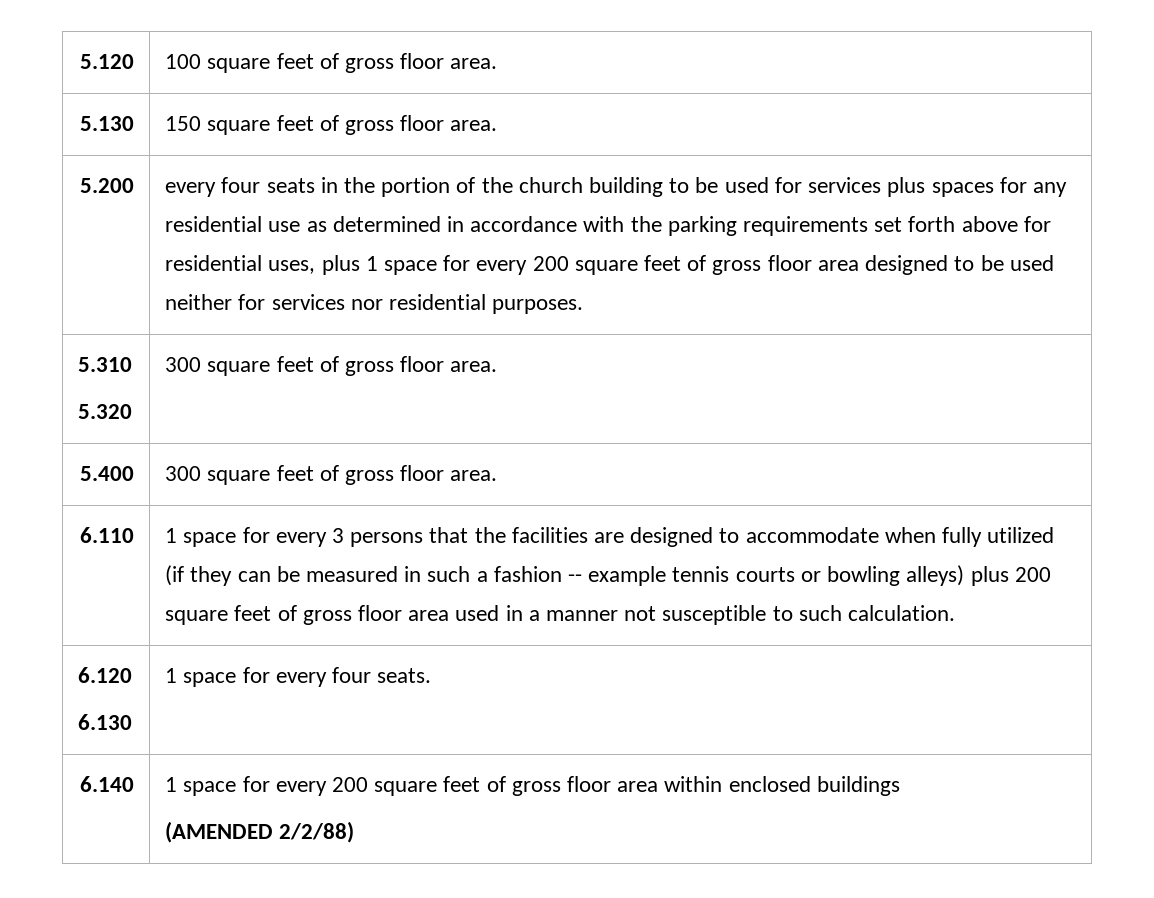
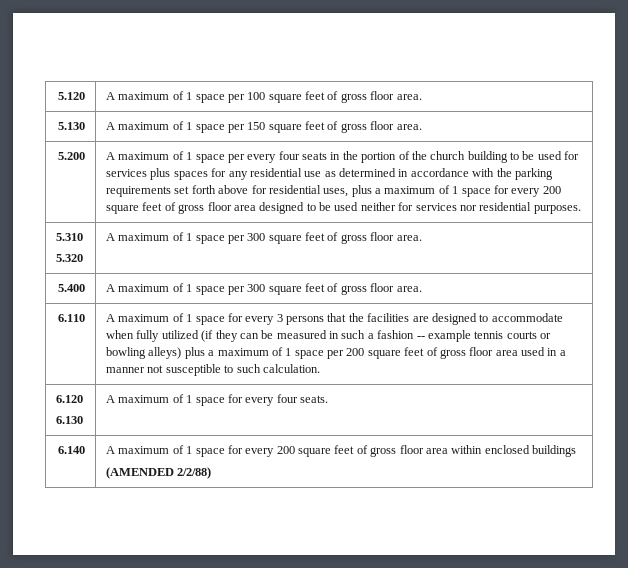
- 5.120 | 100 square feet of gross floor area.
+ 5.120 | A maximum of 1 space per 100 square feet of gross floor area.
- 5.130 | 150 square feet of gross floor area.
+ 5.130 | A maximum of 1 space per 150 square feet of gross floor area.
- every four seats in the portion of the church building to be used for services plus spaces for any residential use as determined in accordance with the parking requirements set forth above for residential uses, plus 1 space for every 200 square feet of gross floor area designed to be used neither for services nor residential purposes.
+ A maximum of 1 space per every four seats in the portion of the church building to be used for services plus spaces for any residential use as determined in accordance with the parking requirements set forth above for residential uses, plus a maximum of 1 space for every 200 square feet of gross floor area designed to be used neither for services nor residential purposes.
  5.310
- 5.320 | 300 square feet of gross floor area.
+ 5.320 | A maximum of 1 space per 300 square feet of gross floor area.
- 5.400 | 300 square feet of gross floor area.
+ 5.400 | A maximum of 1 space per 300 square feet of gross floor area.
- 1 space for every 3 persons that the facilities are designed to accommodate when fully utilized (if they can be measured in such a fashion -- example tennis courts or bowling alleys) plus 200 square feet of gross floor area used in a manner not susceptible to such calculation.
+ A maximum of 1 space for every 3 persons that the facilities are designed to accommodate when fully utilized (if they can be measured in such a fashion -- example tennis courts or bowling alleys) plus a maximum of 1 space per 200 square feet of gross floor area used in a manner not susceptible to such calculation.
  6.120
- 6.130 | 1 space for every four seats.
+ 6.130 | A maximum of 1 space for every four seats.
- 6.140 | 1 space for every 200 square feet of gross floor area within enclosed buildings
+ 6.140 | A maximum of 1 space for every 200 square feet of gross floor area within enclosed buildings

